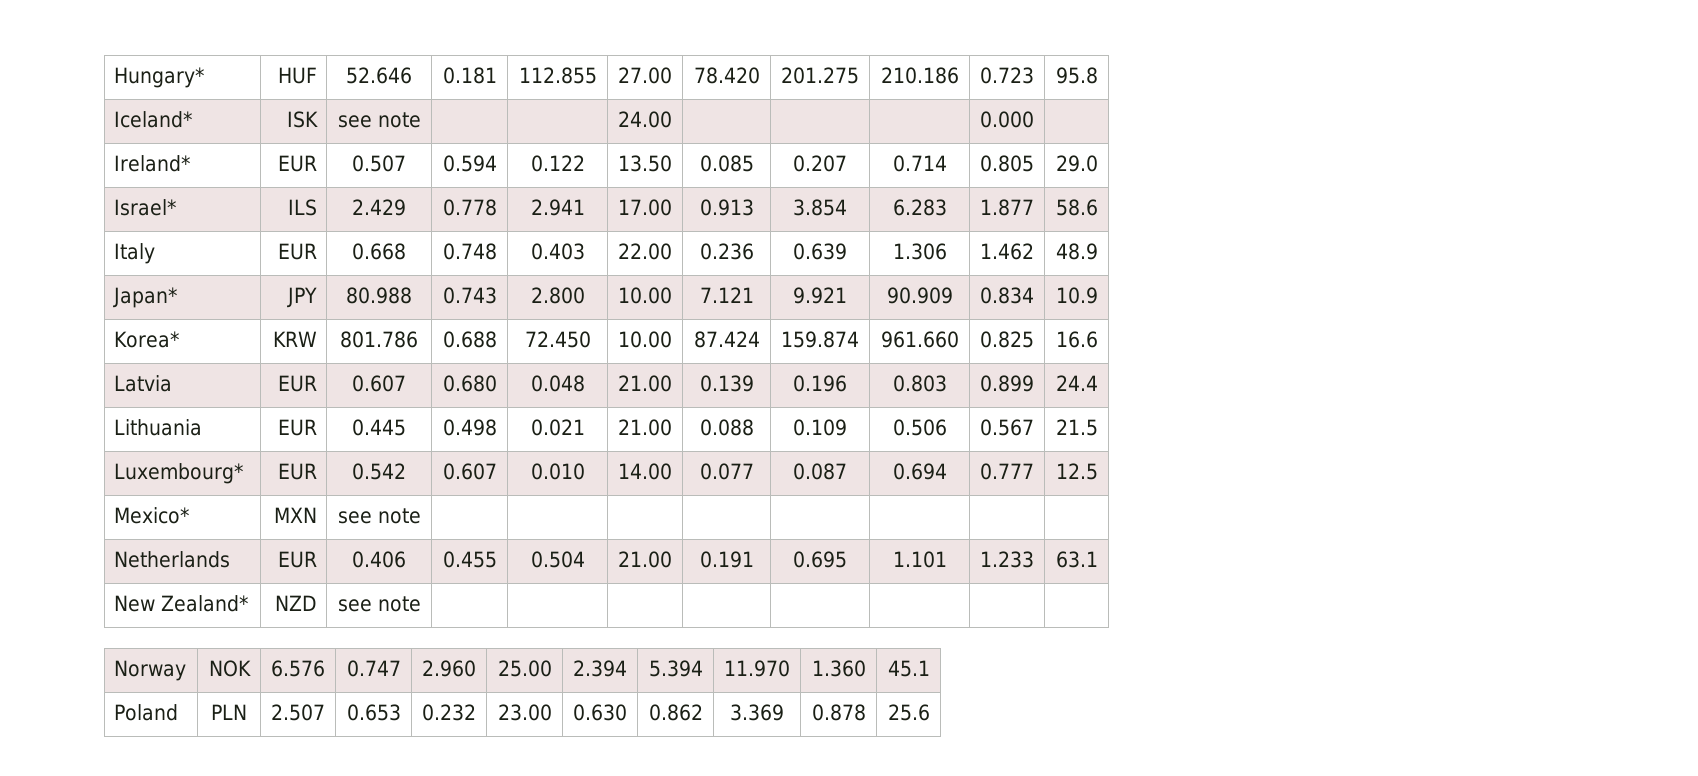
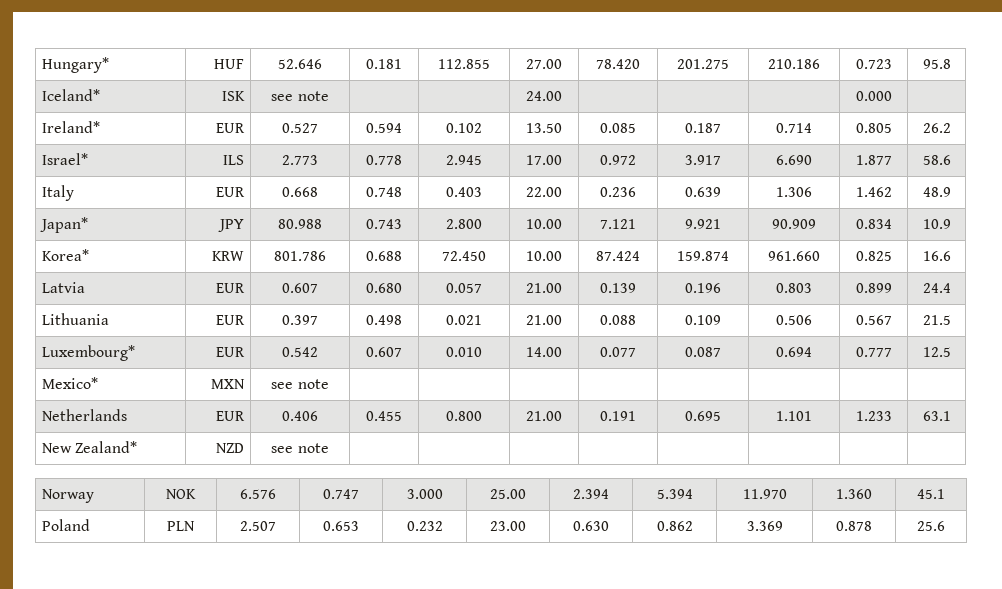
- Ireland* | EUR | 0.507 | 0.594 | 0.122 | 13.50 | 0.085 | 0.207 | 0.714 | 0.805 | 29.0
+ Ireland* | EUR | 0.527 | 0.594 | 0.102 | 13.50 | 0.085 | 0.187 | 0.714 | 0.805 | 26.2
- Israel* | ILS | 2.429 | 0.778 | 2.941 | 17.00 | 0.913 | 3.854 | 6.283 | 1.877 | 58.6
+ Israel* | ILS | 2.773 | 0.778 | 2.945 | 17.00 | 0.972 | 3.917 | 6.690 | 1.877 | 58.6
- Latvia | EUR | 0.607 | 0.680 | 0.048 | 21.00 | 0.139 | 0.196 | 0.803 | 0.899 | 24.4
+ Latvia | EUR | 0.607 | 0.680 | 0.057 | 21.00 | 0.139 | 0.196 | 0.803 | 0.899 | 24.4
- Lithuania | EUR | 0.445 | 0.498 | 0.021 | 21.00 | 0.088 | 0.109 | 0.506 | 0.567 | 21.5
+ Lithuania | EUR | 0.397 | 0.498 | 0.021 | 21.00 | 0.088 | 0.109 | 0.506 | 0.567 | 21.5
- Netherlands | EUR | 0.406 | 0.455 | 0.504 | 21.00 | 0.191 | 0.695 | 1.101 | 1.233 | 63.1
+ Netherlands | EUR | 0.406 | 0.455 | 0.800 | 21.00 | 0.191 | 0.695 | 1.101 | 1.233 | 63.1
- Norway | NOK | 6.576 | 0.747 | 2.960 | 25.00 | 2.394 | 5.394 | 11.970 | 1.360 | 45.1
+ Norway | NOK | 6.576 | 0.747 | 3.000 | 25.00 | 2.394 | 5.394 | 11.970 | 1.360 | 45.1

